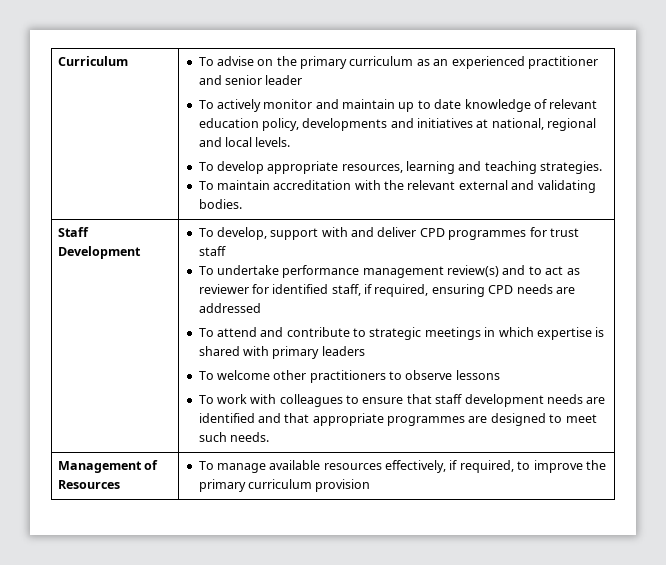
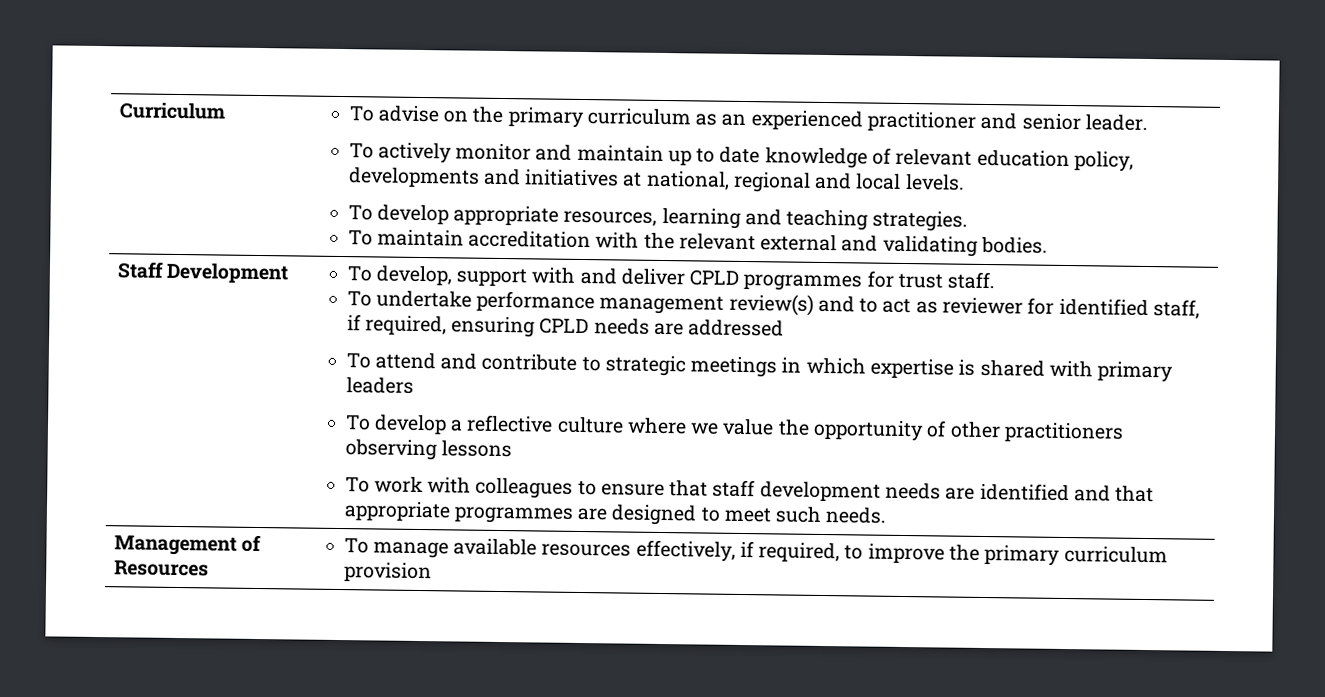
- To advise on the primary curriculum as an experienced practitioner and senior leader
+ To advise on the primary curriculum as an experienced practitioner and senior leader.
- To develop, support with and deliver CPD programmes for trust staff
+ To develop, support with and deliver CPLD programmes for trust staff.
- To undertake performance management review(s) and to act as reviewer for identified staff, if required, ensuring CPD needs are addressed
+ To undertake performance management review(s) and to act as reviewer for identified staff, if required, ensuring CPLD needs are addressed
- To welcome other practitioners to observe lessons
+ To develop a reflective culture where we value the opportunity of other practitioners observing lessons

